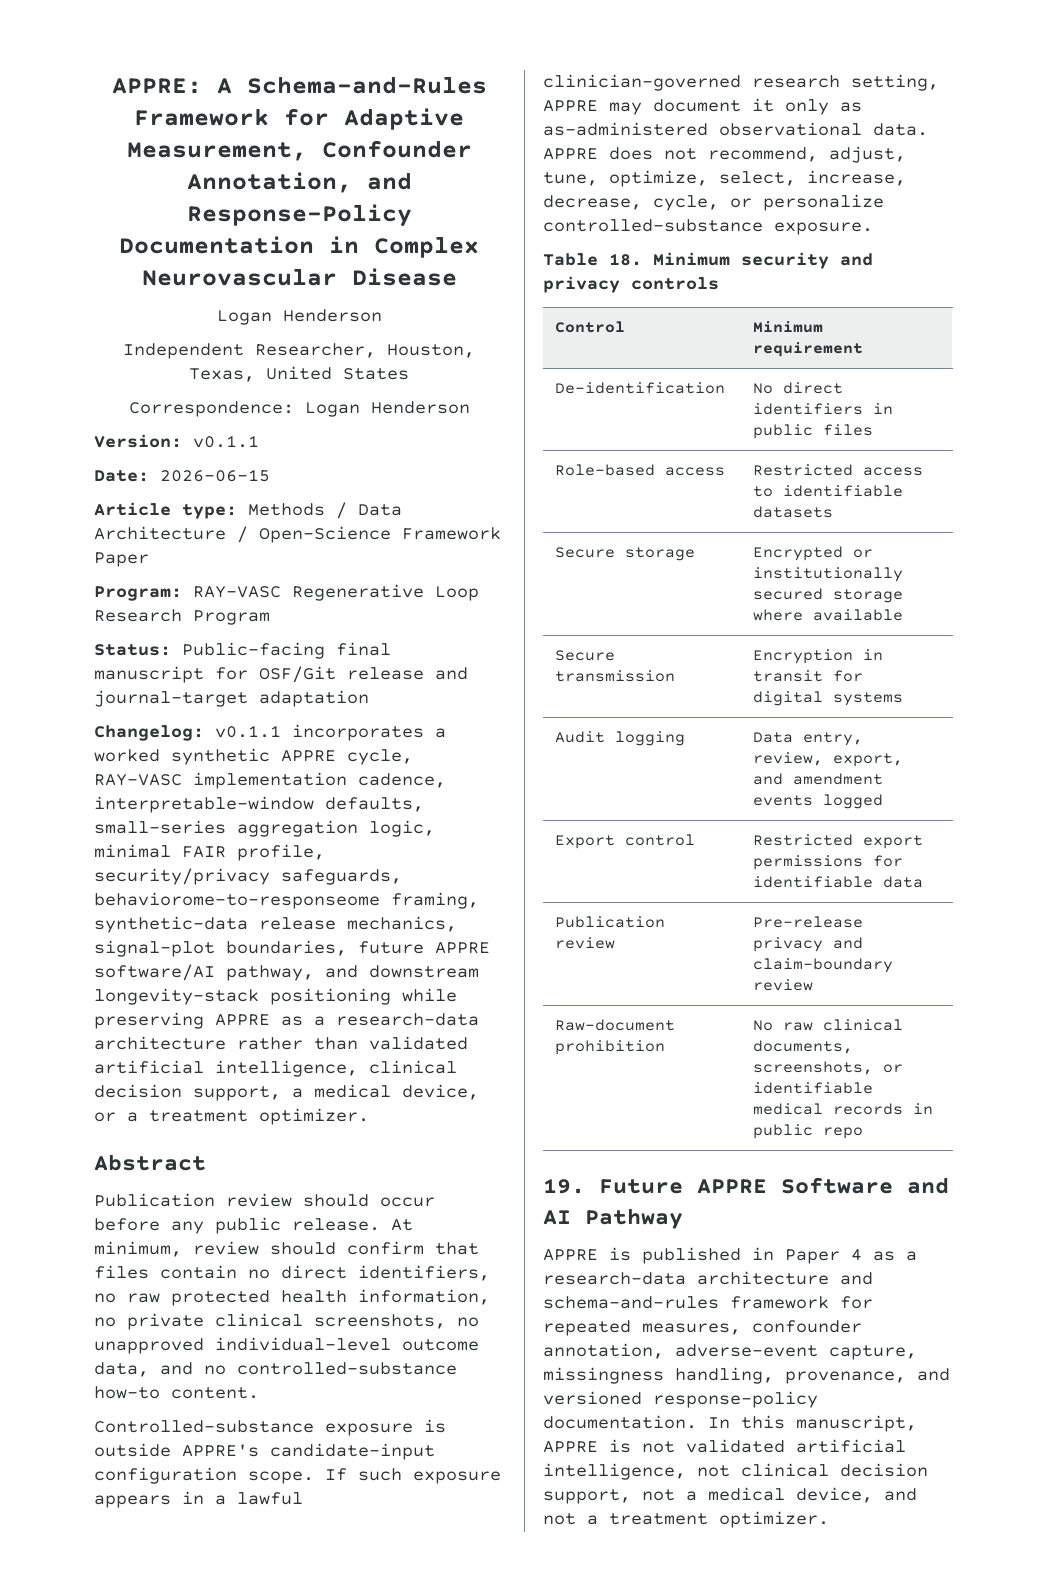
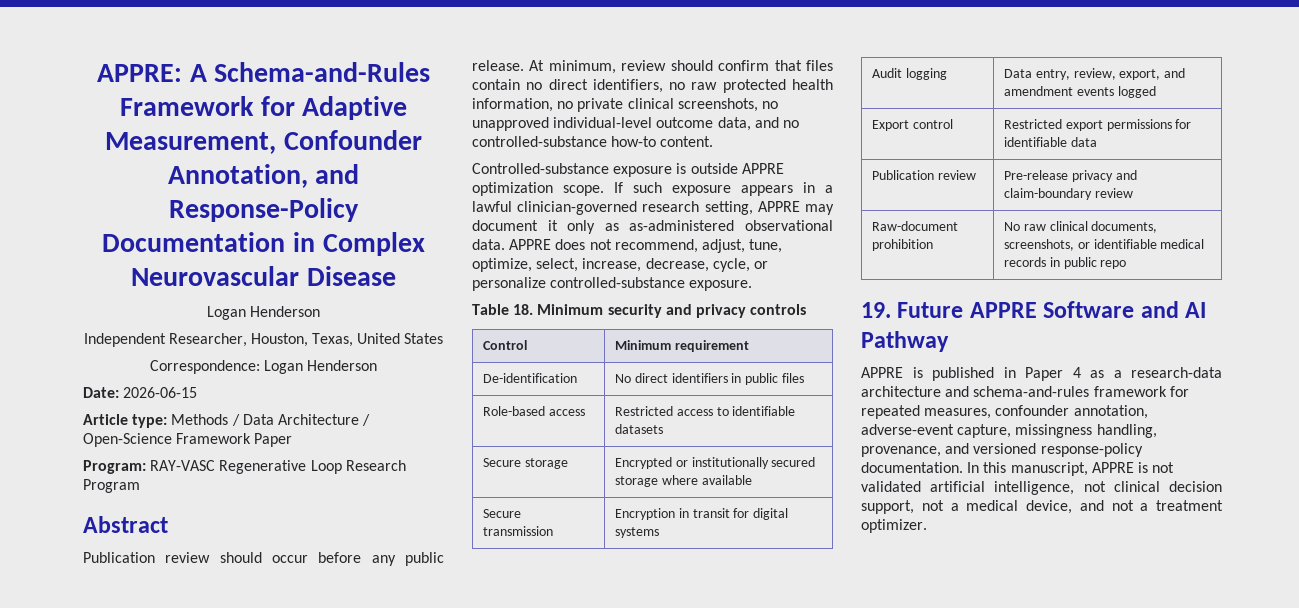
- Version: v0.1.1
- Status: Public-facing final manuscript for OSF/Git release and journal-target adaptation
- Changelog: v0.1.1 incorporates a worked synthetic APPRE cycle, RAY-VASC implementation cadence, interpretable-window defaults, small-series aggregation logic, minimal FAIR profile, security/privacy safeguards, behaviorome-to-responseome framing, synthetic-data release mechanics, signal-plot boundaries, future APPRE software/AI pathway, and downstream longevity-stack positioning while preserving APPRE as a research-data architecture rather than validated artificial intelligence, clinical decision support, a medical device, or a treatment optimizer.
- Controlled-substance exposure is outside APPRE's candidate-input configuration scope.
+ Controlled-substance exposure is outside APPRE optimization scope.

